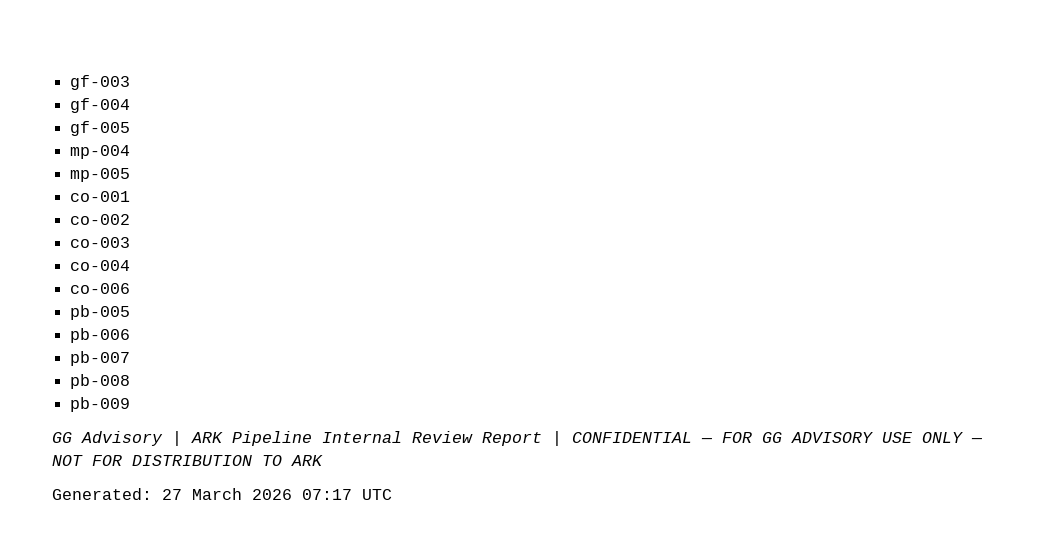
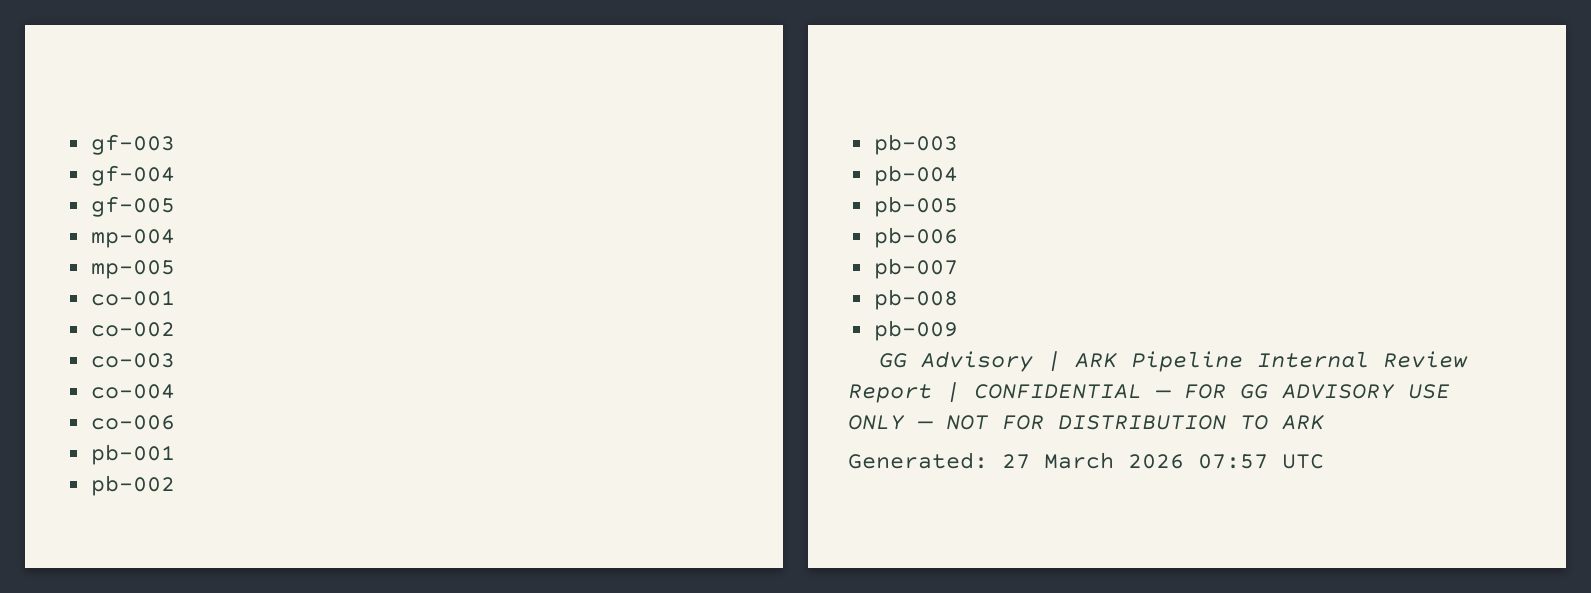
+ pb-001
+ pb-002
+ pb-003
+ pb-004
- Generated: 27 March 2026 07:17 UTC
+ Generated: 27 March 2026 07:57 UTC

